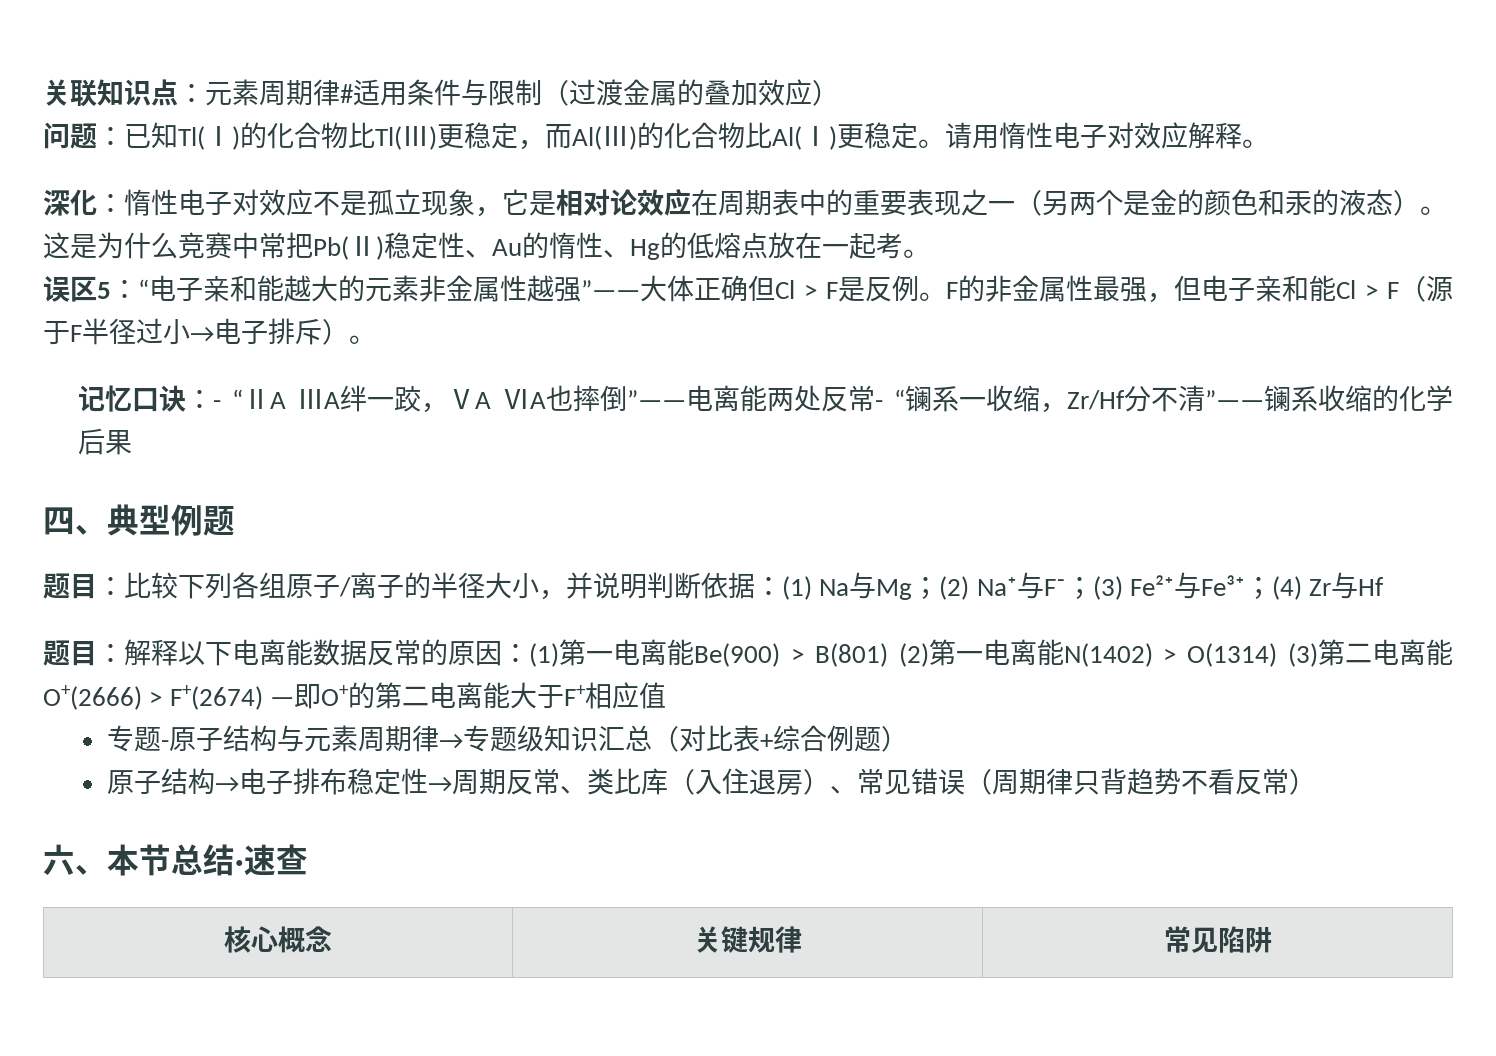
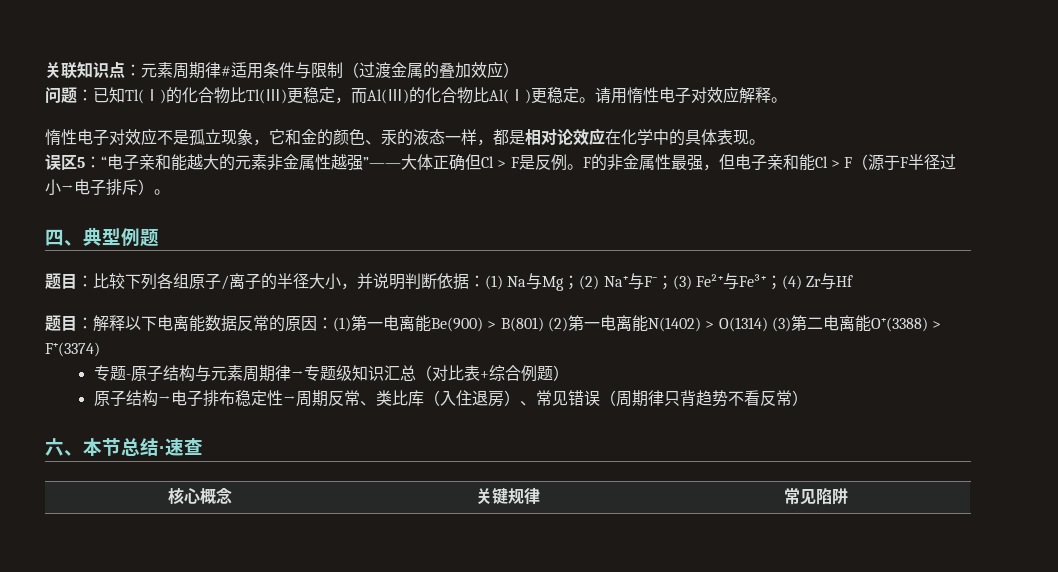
- 深化：惰性电子对效应不是孤立现象，它是相对论效应在周期表中的重要表现之一（另两个是金的颜色和汞的液态）。这是为什么竞赛中常把Pb(Ⅱ)稳定性、Au的惰性、Hg的低熔点放在一起考。
+ 惰性电子对效应不是孤立现象，它和金的颜色、汞的液态一样，都是相对论效应在化学中的具体表现。
- 记忆口诀：- “ⅡA ⅢA绊一跤，ⅤA ⅥA也摔倒”——电离能两处反常- “镧系一收缩，Zr/Hf分不清”——镧系收缩的化学后果
- 题目：解释以下电离能数据反常的原因：(1)第一电离能Be(900) > B(801) (2)第一电离能N(1402) > O(1314) (3)第二电离能O+(2666) > F+(2674) —即O+的第二电离能大于F+相应值
+ 题目：解释以下电离能数据反常的原因：(1)第一电离能Be(900) > B(801) (2)第一电离能N(1402) > O(1314) (3)第二电离能O⁺(3388) > F⁺(3374)

